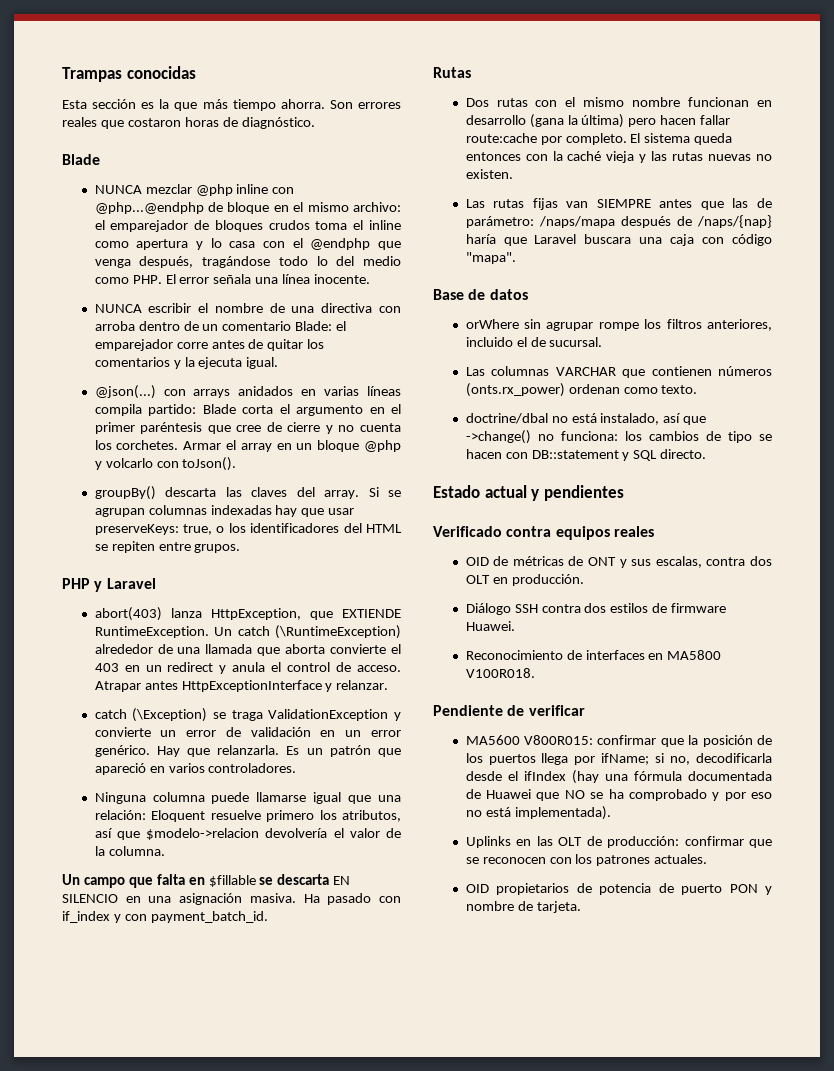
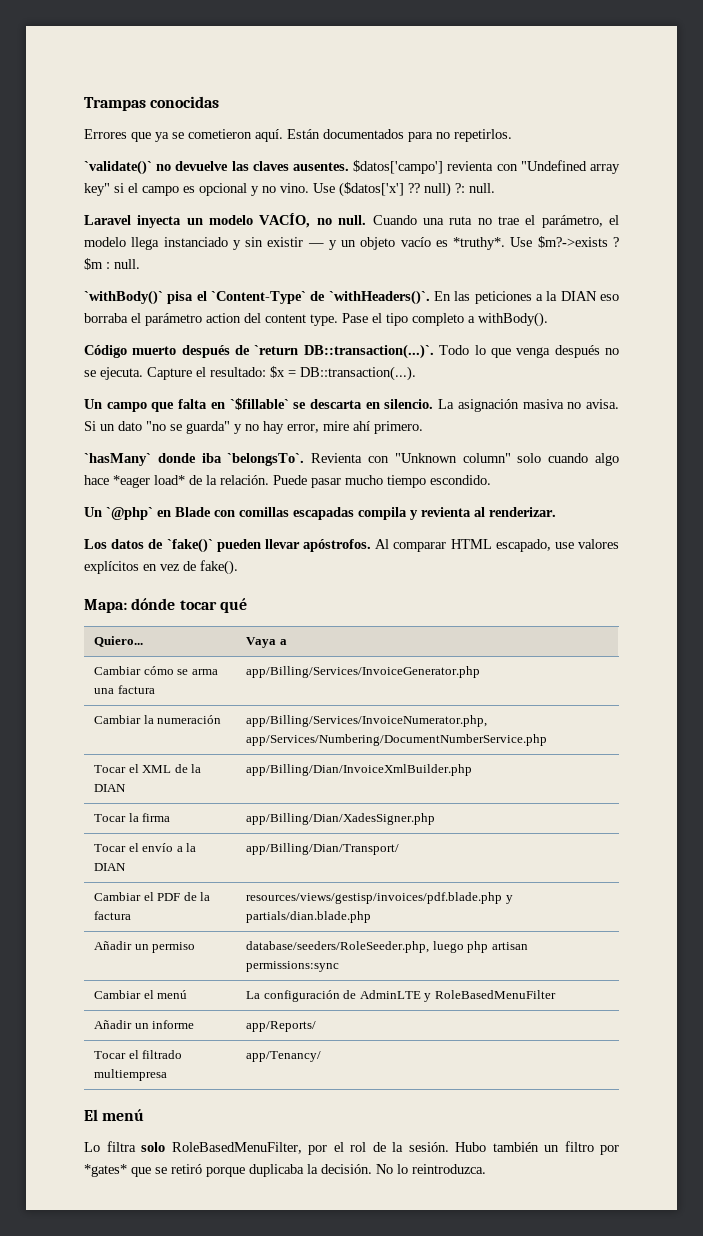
- Esta sección es la que más tiempo ahorra. Son errores reales que costaron horas de diagnóstico.
- Blade
- NUNCA mezclar @php inline con @php...@endphp de bloque en el mismo archivo: el emparejador de bloques crudos toma el inline como apertura y lo casa con el @endphp que venga después, tragándose todo lo del medio como PHP. El error señala una línea inocente.
- NUNCA escribir el nombre de una directiva con arroba dentro de un comentario Blade: el emparejador corre antes de quitar los comentarios y la ejecuta igual.
- @json(...) con arrays anidados en varias líneas compila partido: Blade corta el argumento en el primer paréntesis que cree de cierre y no cuenta los corchetes. Armar el array en un bloque @php y volcarlo con toJson().
- groupBy() descarta las claves del array. Si se agrupan columnas indexadas hay que usar preserveKeys: true, o los identificadores del HTML se repiten entre grupos.
- PHP y Laravel
- abort(403) lanza HttpException, que EXTIENDE RuntimeException. Un catch (\RuntimeException) alrededor de una llamada que aborta convierte el 403 en un redirect y anula el control de acceso. Atrapar antes HttpExceptionInterface y relanzar.
- catch (\Exception) se traga ValidationException y convierte un error de validación en un error genérico. Hay que relanzarla. Es un patrón que apareció en varios controladores.
- Ninguna columna puede llamarse igual que una relación: Eloquent resuelve primero los atributos, así que $modelo->relacion devolvería el valor de la columna.
+ Errores que ya se cometieron aquí. Están documentados para no repetirlos.
+ `validate()` no devuelve las claves ausentes. $datos['campo'] revienta con "Undefined array key" si el campo es opcional y no vino. Use ($datos['x'] ?? null) ?: null.
+ Laravel inyecta un modelo VACÍO, no null. Cuando una ruta no trae el parámetro, el modelo llega instanciado y sin existir — y un objeto vacío es *truthy*. Use $m?->exists ? $m : null.
+ `withBody()` pisa el `Content-Type` de `withHeaders()`. En las peticiones a la DIAN eso borraba el parámetro action del content type. Pase el tipo completo a withBody().
+ Código muerto después de `return DB::transaction(...)`. Todo lo que venga después no se ejecuta. Capture el resultado: $x = DB::transaction(...).
- Un campo que falta en $fillable se descarta EN SILENCIO en una asignación masiva. Ha pasado con if_index y con payment_batch_id.
- Rutas
- Dos rutas con el mismo nombre funcionan en desarrollo (gana la última) pero hacen fallar route:cache por completo. El sistema queda entonces con la caché vieja y las rutas nuevas no existen.
- Las rutas fijas van SIEMPRE antes que las de parámetro: /naps/mapa después de /naps/{nap} haría que Laravel buscara una caja con código "mapa".
- Base de datos
- orWhere sin agrupar rompe los filtros anteriores, incluido el de sucursal.
- Las columnas VARCHAR que contienen números (onts.rx_power) ordenan como texto.
- doctrine/dbal no está instalado, así que ->change() no funciona: los cambios de tipo se hacen con DB::statement y SQL directo.
- Estado actual y pendientes
- Verificado contra equipos reales
- OID de métricas de ONT y sus escalas, contra dos OLT en producción.
- Diálogo SSH contra dos estilos de firmware Huawei.
- Reconocimiento de interfaces en MA5800 V100R018.
- Pendiente de verificar
- MA5600 V800R015: confirmar que la posición de los puertos llega por ifName; si no, decodificarla desde el ifIndex (hay una fórmula documentada de Huawei que NO se ha comprobado y por eso no está implementada).
- Uplinks en las OLT de producción: confirmar que se reconocen con los patrones actuales.
- OID propietarios de potencia de puerto PON y nombre de tarjeta.
+ Un campo que falta en `$fillable` se descarta en silencio. La asignación masiva no avisa. Si un dato "no se guarda" y no hay error, mire ahí primero.
+ `hasMany` donde iba `belongsTo`. Revienta con "Unknown column" solo cuando algo hace *eager load* de la relación. Puede pasar mucho tiempo escondido.
+ Un `@php` en Blade con comillas escapadas compila y revienta al renderizar.
+ Los datos de `fake()` pueden llevar apóstrofos. Al comparar HTML escapado, use valores explícitos en vez de fake().
+ Mapa: dónde tocar qué
+ Quiero... | Vaya a
+ Cambiar cómo se arma una factura | app/Billing/Services/InvoiceGenerator.php
+ Cambiar la numeración | app/Billing/Services/InvoiceNumerator.php, app/Services/Numbering/DocumentNumberService.php
+ Tocar el XML de la DIAN | app/Billing/Dian/InvoiceXmlBuilder.php
+ Tocar la firma | app/Billing/Dian/XadesSigner.php
+ Tocar el envío a la DIAN | app/Billing/Dian/Transport/
+ Cambiar el PDF de la factura | resources/views/gestisp/invoices/pdf.blade.php y partials/dian.blade.php
+ Añadir un permiso | database/seeders/RoleSeeder.php, luego php artisan permissions:sync
+ Cambiar el menú | La configuración de AdminLTE y RoleBasedMenuFilter
+ Añadir un informe | app/Reports/
+ Tocar el filtrado multiempresa | app/Tenancy/
+ El menú
+ Lo filtra solo RoleBasedMenuFilter, por el rol de la sesión. Hubo también un filtro por *gates* que se retiró porque duplicaba la decisión. No lo reintroduzca.

